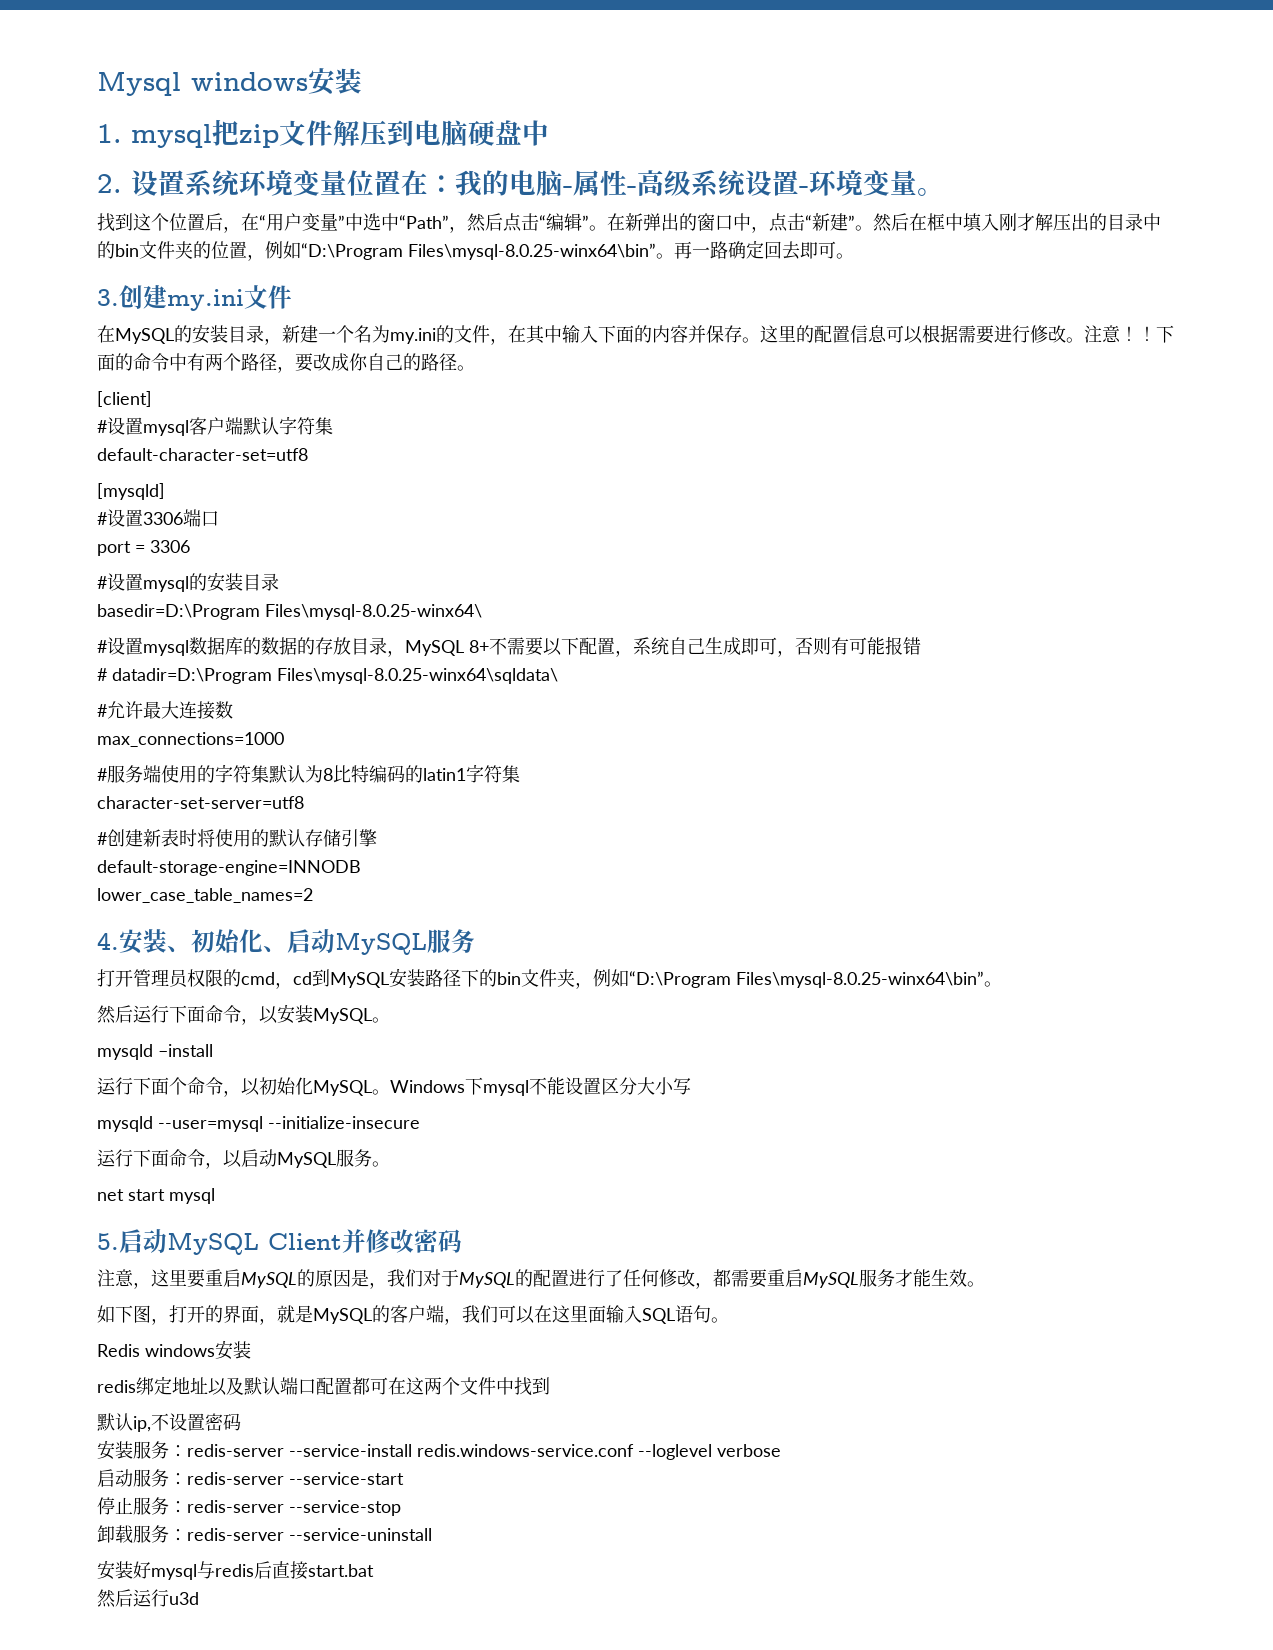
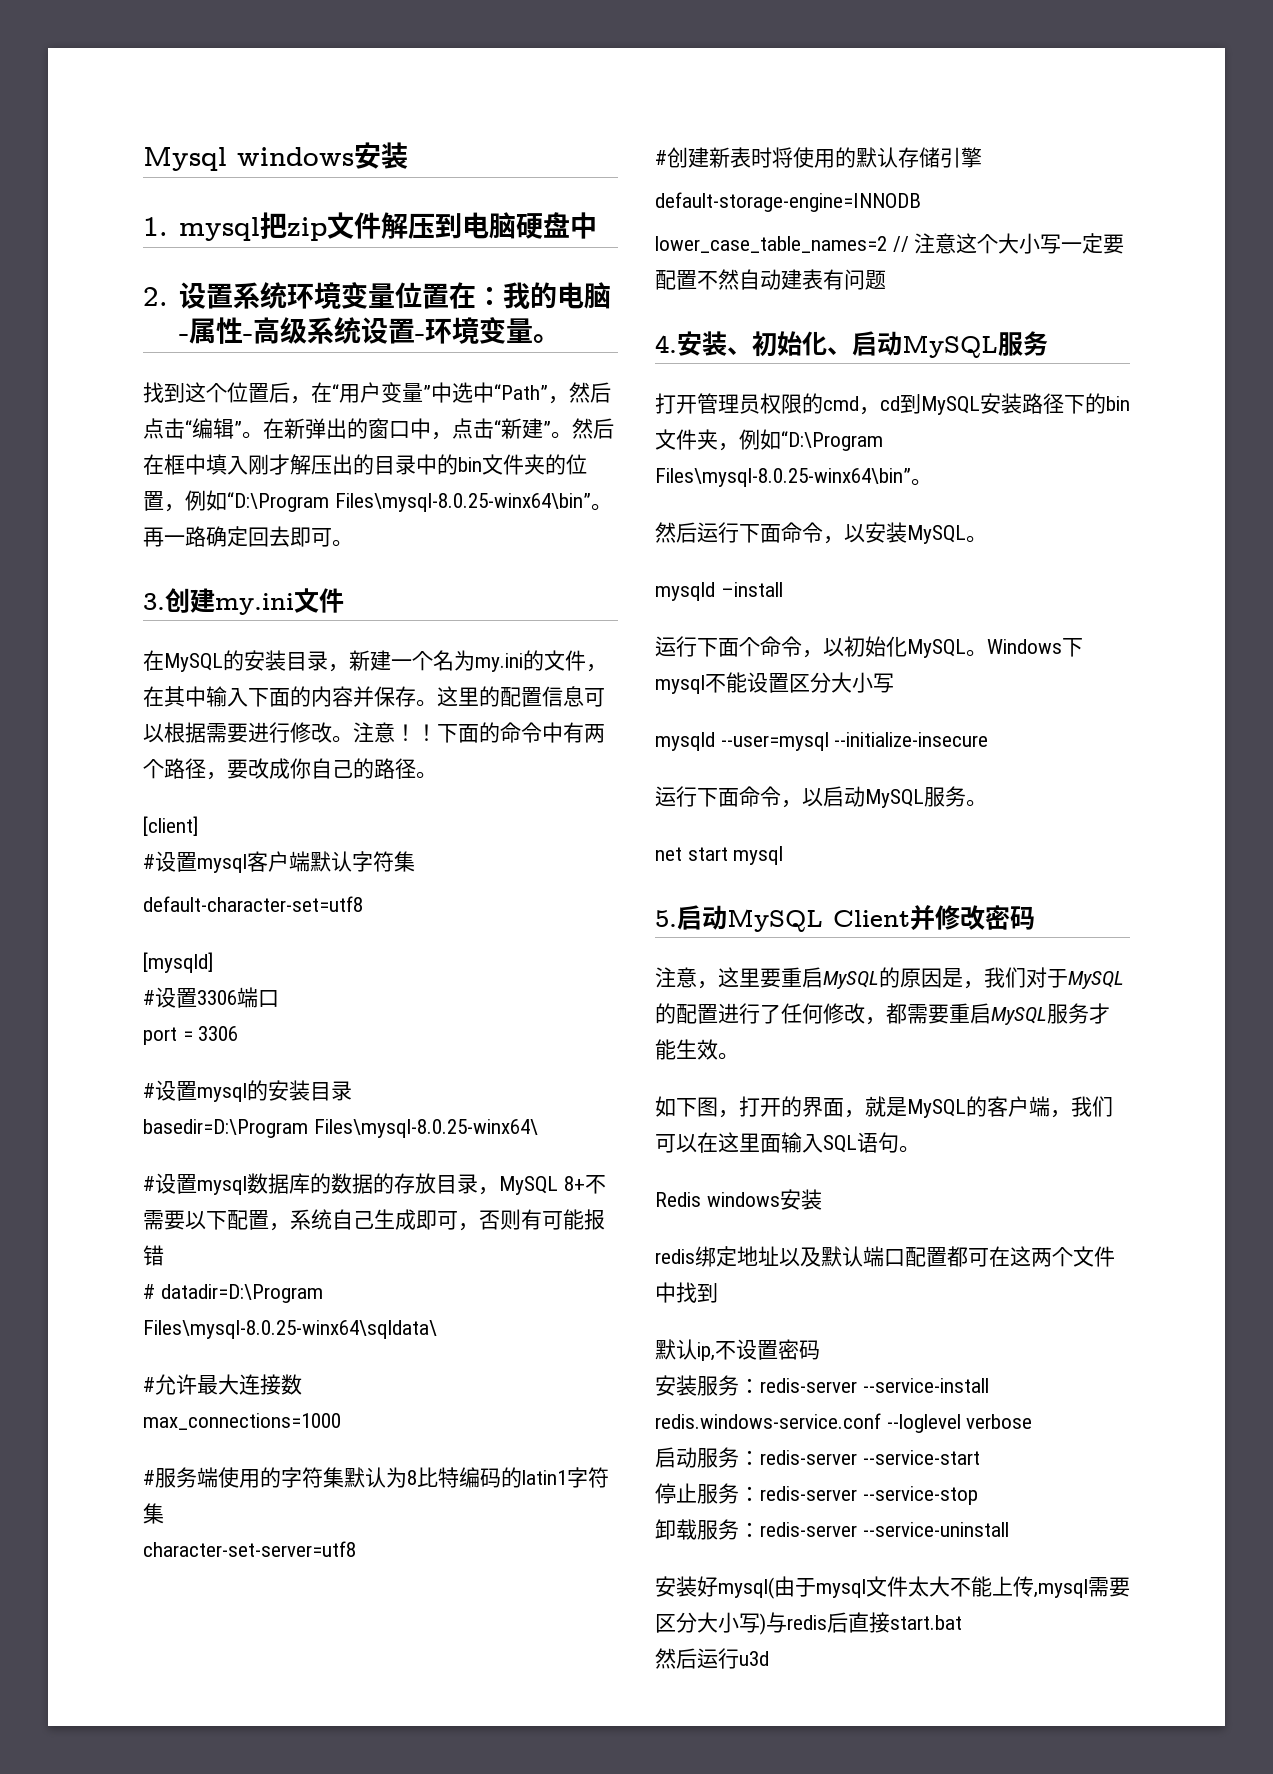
- lower_case_table_names=2
+ lower_case_table_names=2 // 注意这个大小写一定要配置不然自动建表有问题
- 安装好mysql与redis后直接start.bat
+ 安装好mysql(由于mysql文件太大不能上传,mysql需要区分大小写)与redis后直接start.bat

